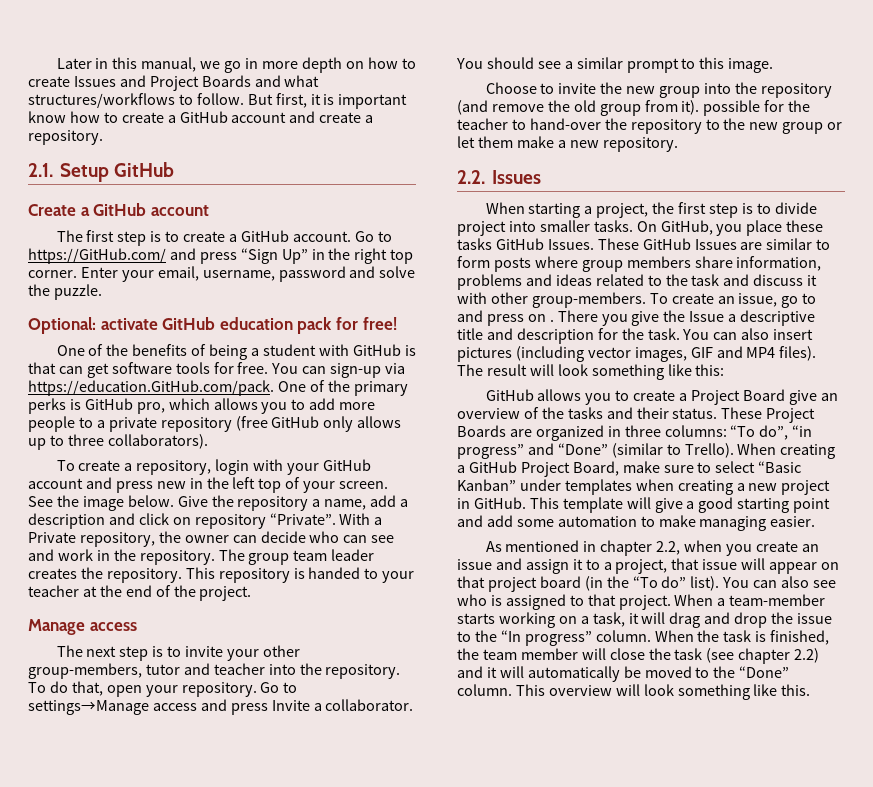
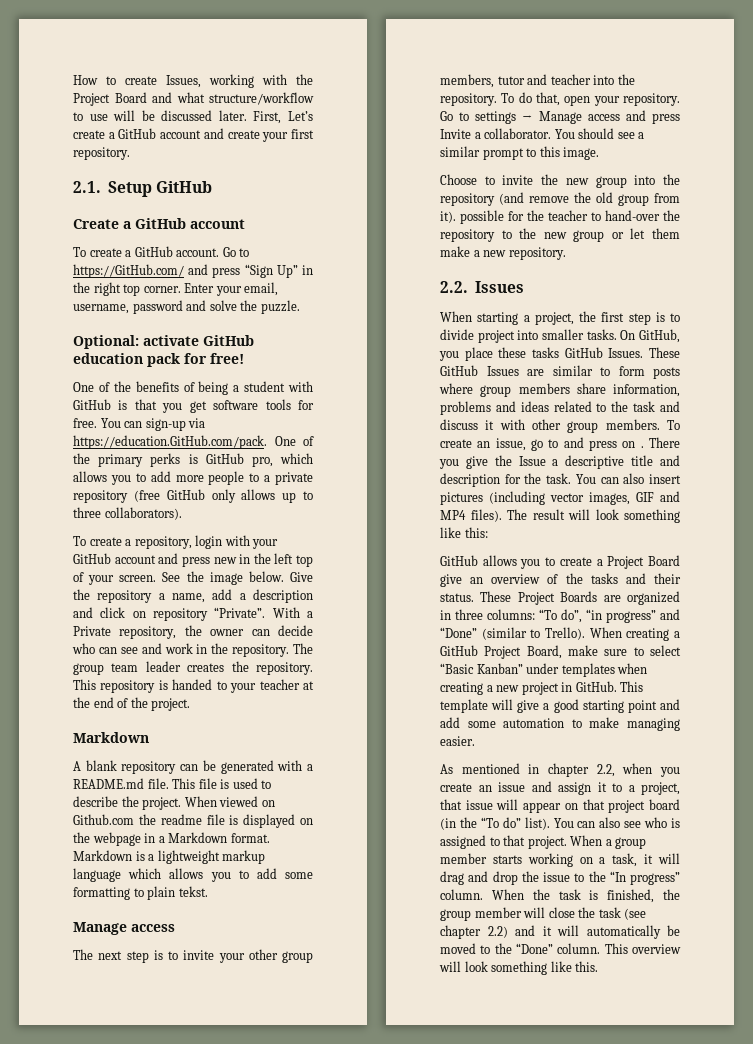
- Later in this manual, we go in more depth on how to create Issues and Project Boards and what structures/workflows to follow. But first, it is important know how to create a GitHub account and create a repository.
+ How to create Issues, working with the Project Board and what structure/workflow to use will be discussed later. First, Let’s create a GitHub account and create your first repository.
- The first step is to create a GitHub account.
+ To create a GitHub account.
- One of the benefits of being a student with GitHub is that can get software tools for free.
+ One of the benefits of being a student with GitHub is that you get software tools for free.
  This repository is handed to your teacher at the end of the project.
+ Markdown
+ A blank repository can be generated with a README.md file. This file is used to describe the project. When viewed on Github.com the readme file is displayed on the webpage in a Markdown format. Markdown is a lightweight markup language which allows you to add some formatting to plain tekst.
- The next step is to invite your other group-members, tutor and teacher into the repository.
+ The next step is to invite your other group members, tutor and teacher into the repository.
- Go to settings→Manage access and press Invite a collaborator.
+ Go to settings → Manage access and press Invite a collaborator.
- These GitHub Issues are similar to form posts where group members share information, problems and ideas related to the task and discuss it with other group-members.
+ These GitHub Issues are similar to form posts where group members share information, problems and ideas related to the task and discuss it with other group members.
- When a team-member starts working on a task, it will drag and drop the issue to the “In progress” column.
+ When a group member starts working on a task, it will drag and drop the issue to the “In progress” column.
- When the task is finished, the team member will close the task (see chapter 2.2) and it will automatically be moved to the “Done” column.
+ When the task is finished, the group member will close the task (see chapter 2.2) and it will automatically be moved to the “Done” column.

